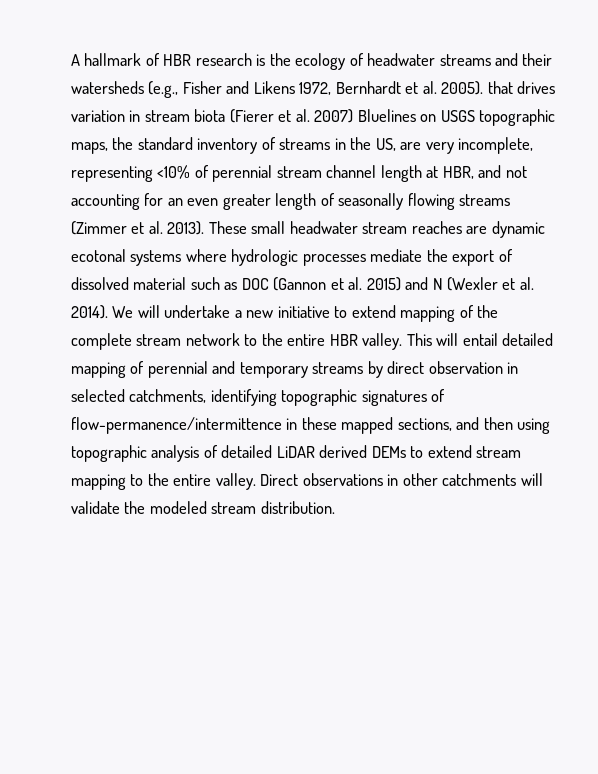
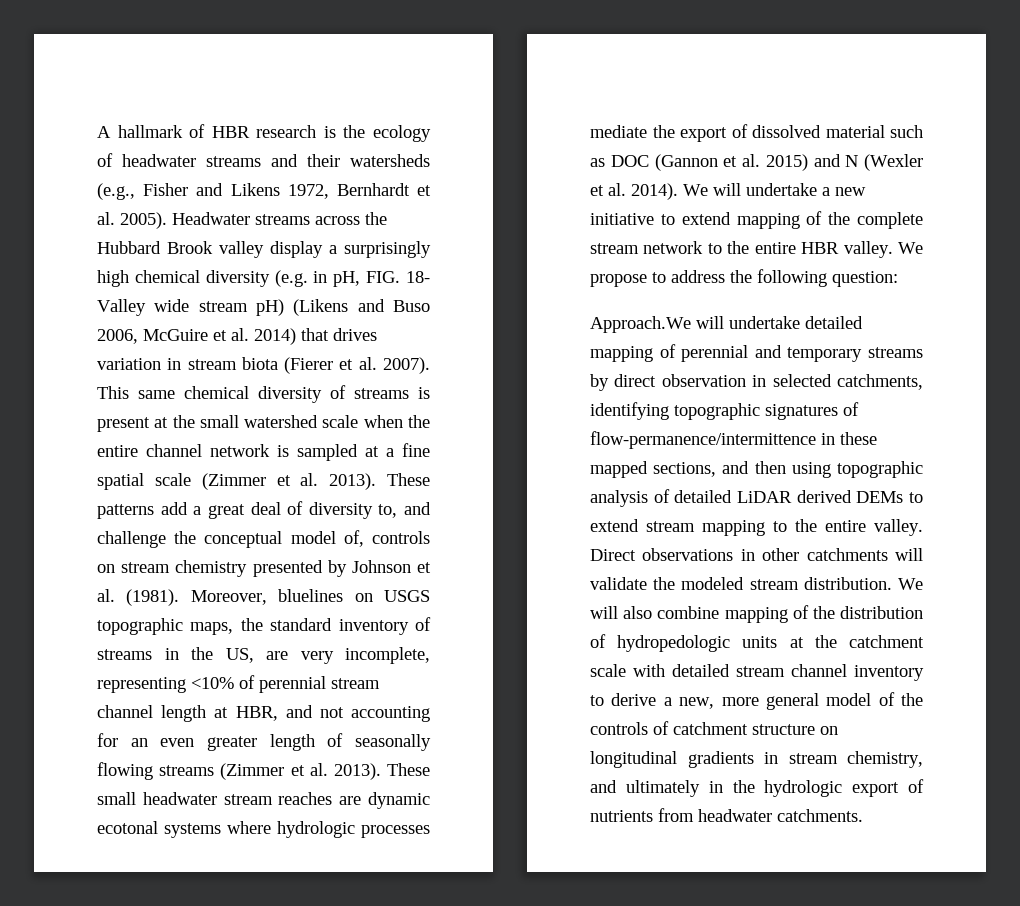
- A hallmark of HBR research is the ecology of headwater streams and their watersheds (e.g., Fisher and Likens 1972, Bernhardt et al. 2005). that drives variation in stream biota (Fierer et al. 2007) Bluelines on USGS topographic maps, the standard inventory of streams in the US, are very incomplete, representing <10% of perennial stream channel length at HBR, and not accounting for an even greater length of seasonally flowing streams (Zimmer et al. 2013).
+ A hallmark of HBR research is the ecology of headwater streams and their watersheds (e.g., Fisher and Likens 1972, Bernhardt et al. 2005). Headwater streams across the Hubbard Brook valley display a surprisingly high chemical diversity (e.g. in pH, FIG. 18- Valley wide stream pH) (Likens and Buso 2006, McGuire et al. 2014) that drives variation in stream biota (Fierer et al. 2007). This same chemical diversity of streams is present at the small watershed scale when the entire channel network is sampled at a fine spatial scale (Zimmer et al. 2013). These patterns add a great deal of diversity to, and challenge the conceptual model of, controls on stream chemistry presented by Johnson et al. (1981). Moreover, bluelines on USGS topographic maps, the standard inventory of streams in the US, are very incomplete, representing <10% of perennial stream channel length at HBR, and not accounting for an even greater length of seasonally flowing streams (Zimmer et al. 2013).
- This will entail detailed mapping of perennial and temporary streams by direct observation in selected catchments, identifying topographic signatures of flow-permanence/intermittence in these mapped sections, and then using topographic analysis of detailed LiDAR derived DEMs to extend stream mapping to the entire valley.
+ We propose to address the following question:
+ Approach.We will undertake detailed mapping of perennial and temporary streams by direct observation in selected catchments, identifying topographic signatures of flow-permanence/intermittence in these mapped sections, and then using topographic analysis of detailed LiDAR derived DEMs to extend stream mapping to the entire valley.
+ We will also combine mapping of the distribution of hydropedologic units at the catchment scale with detailed stream channel inventory to derive a new, more general model of the controls of catchment structure on longitudinal gradients in stream chemistry, and ultimately in the hydrologic export of nutrients from headwater catchments.

